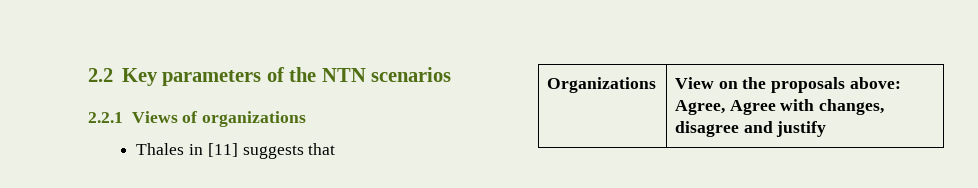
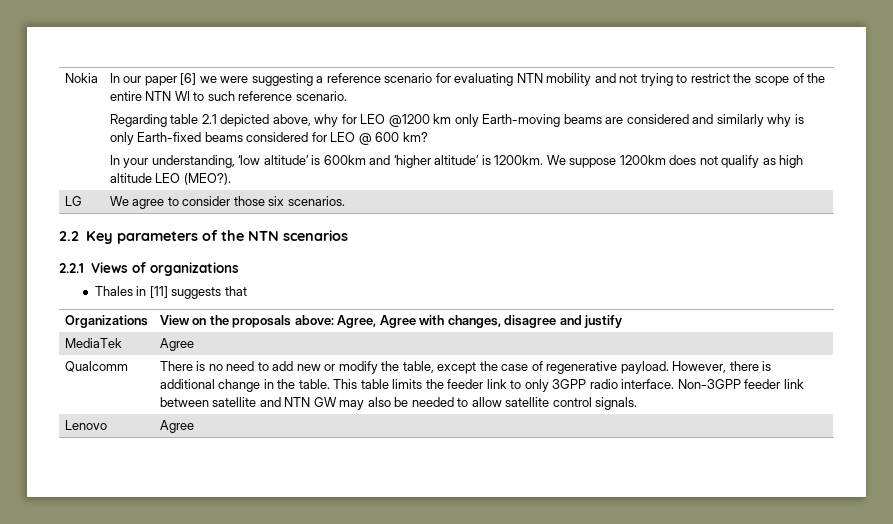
+ Nokia | In our paper [6] we were suggesting a reference scenario for evaluating NTN mobility and not trying to restrict the scope of the entire NTN WI to such reference scenario.
+ Regarding table 2.1 depicted above, why for LEO @1200 km only Earth-moving beams are considered and similarly why is only Earth-fixed beams considered for LEO @ 600 km?
+ In your understanding, ‘low altitude’ is 600km and ‘higher altitude’ is 1200km. We suppose 1200km does not qualify as high altitude LEO (MEO?).
+ LG | We agree to consider those six scenarios.
+ MediaTek | Agree
+ Qualcomm | There is no need to add new or modify the table, except the case of regenerative payload. However, there is additional change in the table. This table limits the feeder link to only 3GPP radio interface. Non-3GPP feeder link between satellite and NTN GW may also be needed to allow satellite control signals.
+ Lenovo | Agree

